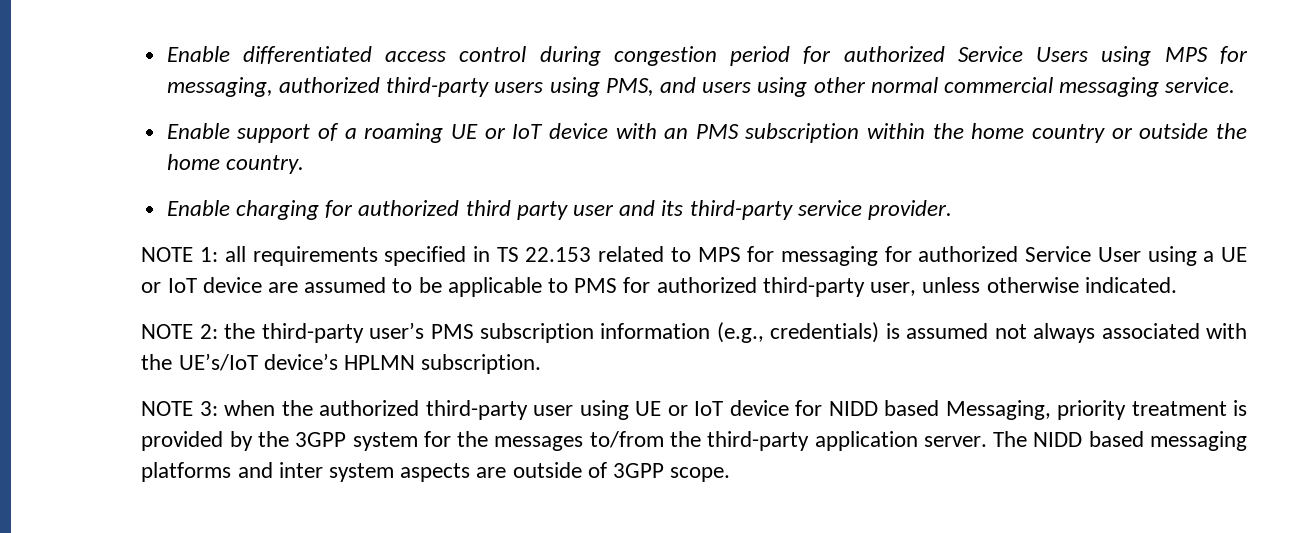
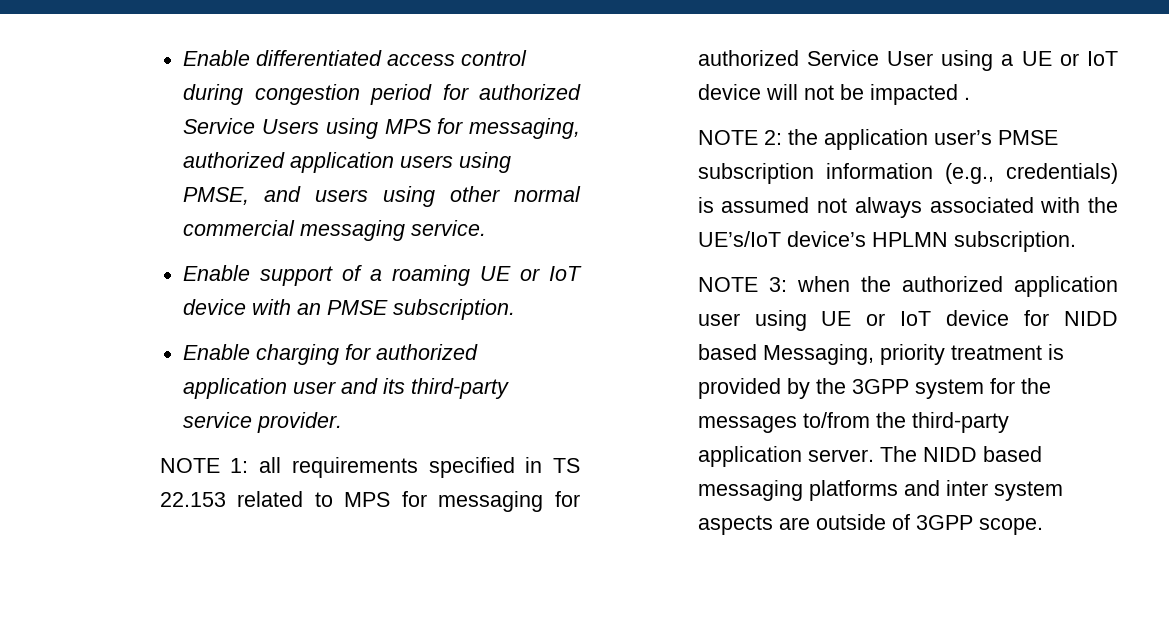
- Enable differentiated access control during congestion period for authorized Service Users using MPS for messaging, authorized third-party users using PMS, and users using other normal commercial messaging service.
+ Enable differentiated access control during congestion period for authorized Service Users using MPS for messaging, authorized application users using PMSE, and users using other normal commercial messaging service.
- Enable support of a roaming UE or IoT device with an PMS subscription within the home country or outside the home country.
+ Enable support of a roaming UE or IoT device with an PMSE subscription.
- Enable charging for authorized third party user and its third-party service provider.
+ Enable charging for authorized application user and its third-party service provider.
- NOTE 1: all requirements specified in TS 22.153 related to MPS for messaging for authorized Service User using a UE or IoT device are assumed to be applicable to PMS for authorized third-party user, unless otherwise indicated.
+ NOTE 1: all requirements specified in TS 22.153 related to MPS for messaging for authorized Service User using a UE or IoT device will not be impacted .
- NOTE 2: the third-party user’s PMS subscription information (e.g., credentials) is assumed not always associated with the UE’s/IoT device’s HPLMN subscription.
+ NOTE 2: the application user’s PMSE subscription information (e.g., credentials) is assumed not always associated with the UE’s/IoT device’s HPLMN subscription.
- NOTE 3: when the authorized third-party user using UE or IoT device for NIDD based Messaging, priority treatment is provided by the 3GPP system for the messages to/from the third-party application server.
+ NOTE 3: when the authorized application user using UE or IoT device for NIDD based Messaging, priority treatment is provided by the 3GPP system for the messages to/from the third-party application server.

